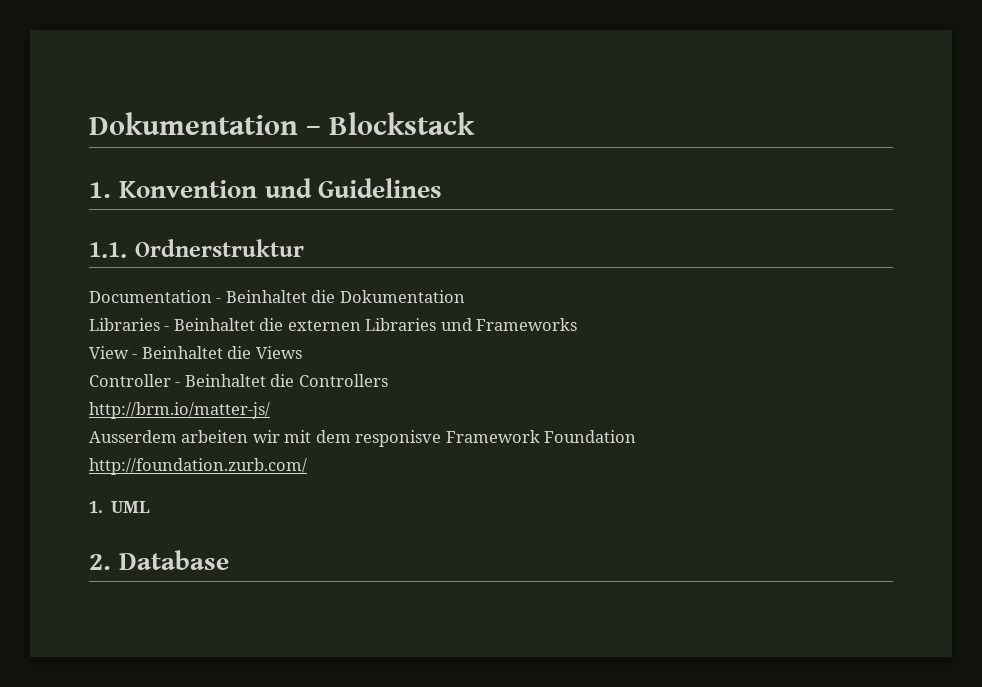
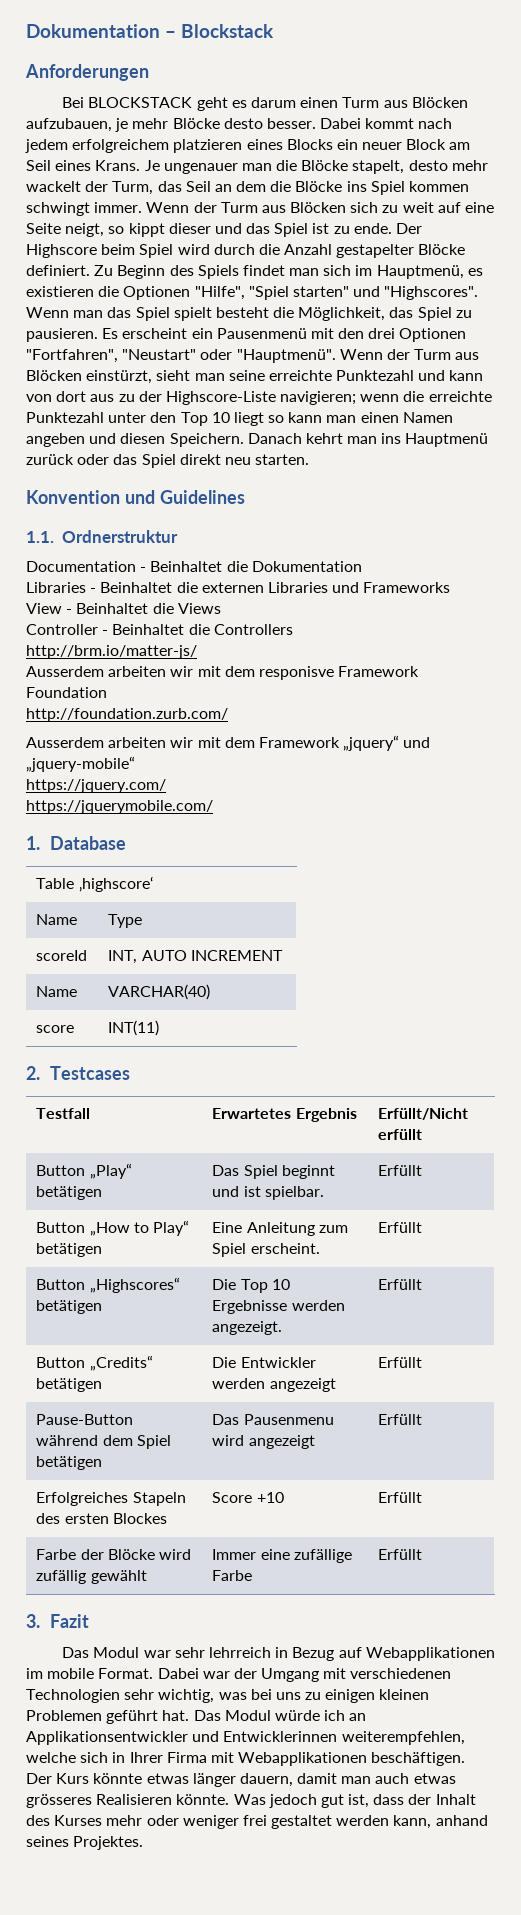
- 1. Konvention und Guidelines
+ Anforderungen
+ Bei BLOCKSTACK geht es darum einen Turm aus Blöcken aufzubauen, je mehr Blöcke desto besser. Dabei kommt nach jedem erfolgreichem platzieren eines Blocks ein neuer Block am Seil eines Krans. Je ungenauer man die Blöcke stapelt, desto mehr wackelt der Turm, das Seil an dem die Blöcke ins Spiel kommen schwingt immer. Wenn der Turm aus Blöcken sich zu weit auf eine Seite neigt, so kippt dieser und das Spiel ist zu ende. Der Highscore beim Spiel wird durch die Anzahl gestapelter Blöcke definiert. Zu Beginn des Spiels findet man sich im Hauptmenü, es existieren die Optionen "Hilfe", "Spiel starten" und "Highscores". Wenn man das Spiel spielt besteht die Möglichkeit, das Spiel zu pausieren. Es erscheint ein Pausenmenü mit den drei Optionen "Fortfahren", "Neustart" oder "Hauptmenü". Wenn der Turm aus Blöcken einstürzt, sieht man seine erreichte Punktezahl und kann von dort aus zu der Highscore-Liste navigieren; wenn die erreichte Punktezahl unter den Top 10 liegt so kann man einen Namen angeben und diesen Speichern. Danach kehrt man ins Hauptmenü zurück oder das Spiel direkt neu starten.
+ Konvention und Guidelines
- 1. UML
- 2. Database
+ Ausserdem arbeiten wir mit dem Framework „jquery“ und „jquery-mobile“
+ https://jquery.com/
+ https://jquerymobile.com/
+ 1. Database
+ Table ‚highscore‘
+ Name | Type
+ scoreId | INT, AUTO INCREMENT
+ Name | VARCHAR(40)
+ score | INT(11)
+ 2. Testcases
+ Testfall | Erwartetes Ergebnis | Erfüllt/Nicht erfüllt
+ Button „Play“ betätigen | Das Spiel beginnt und ist spielbar. | Erfüllt
+ Button „How to Play“ betätigen | Eine Anleitung zum Spiel erscheint. | Erfüllt
+ Button „Highscores“ betätigen | Die Top 10 Ergebnisse werden angezeigt. | Erfüllt
+ Button „Credits“ betätigen | Die Entwickler werden angezeigt | Erfüllt
+ Pause-Button während dem Spiel betätigen | Das Pausenmenu wird angezeigt | Erfüllt
+ Erfolgreiches Stapeln des ersten Blockes | Score +10 | Erfüllt
+ Farbe der Blöcke wird zufällig gewählt | Immer eine zufällige Farbe | Erfüllt
+ 3. Fazit
+ Das Modul war sehr lehrreich in Bezug auf Webapplikationen im mobile Format. Dabei war der Umgang mit verschiedenen Technologien sehr wichtig, was bei uns zu einigen kleinen Problemen geführt hat. Das Modul würde ich an Applikationsentwickler und Entwicklerinnen weiterempfehlen, welche sich in Ihrer Firma mit Webapplikationen beschäftigen. Der Kurs könnte etwas länger dauern, damit man auch etwas grösseres Realisieren könnte. Was jedoch gut ist, dass der Inhalt des Kurses mehr oder weniger frei gestaltet werden kann, anhand seines Projektes.

